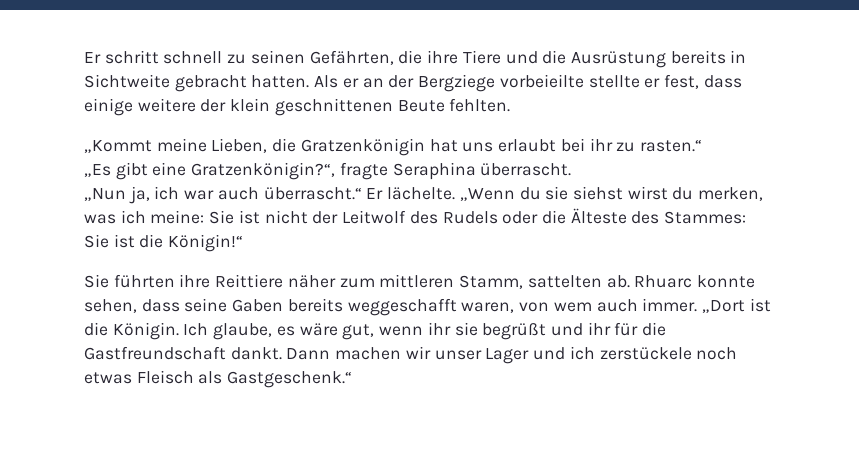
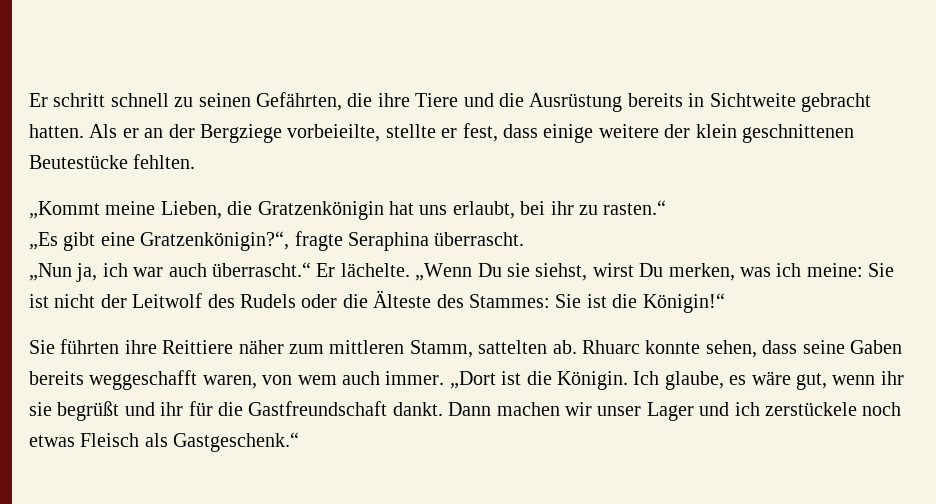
- Als er an der Bergziege vorbeieilte stellte er fest, dass einige weitere der klein geschnittenen Beute fehlten.
+ Als er an der Bergziege vorbeieilte, stellte er fest, dass einige weitere der klein geschnittenen Beutestücke fehlten.
- „Kommt meine Lieben, die Gratzenkönigin hat uns erlaubt bei ihr zu rasten.“
+ „Kommt meine Lieben, die Gratzenkönigin hat uns erlaubt, bei ihr zu rasten.“
- „Wenn du sie siehst wirst du merken, was ich meine: Sie ist nicht der Leitwolf des Rudels oder die Älteste des Stammes: Sie ist die Königin!“
+ „Wenn Du sie siehst, wirst Du merken, was ich meine: Sie ist nicht der Leitwolf des Rudels oder die Älteste des Stammes: Sie ist die Königin!“

